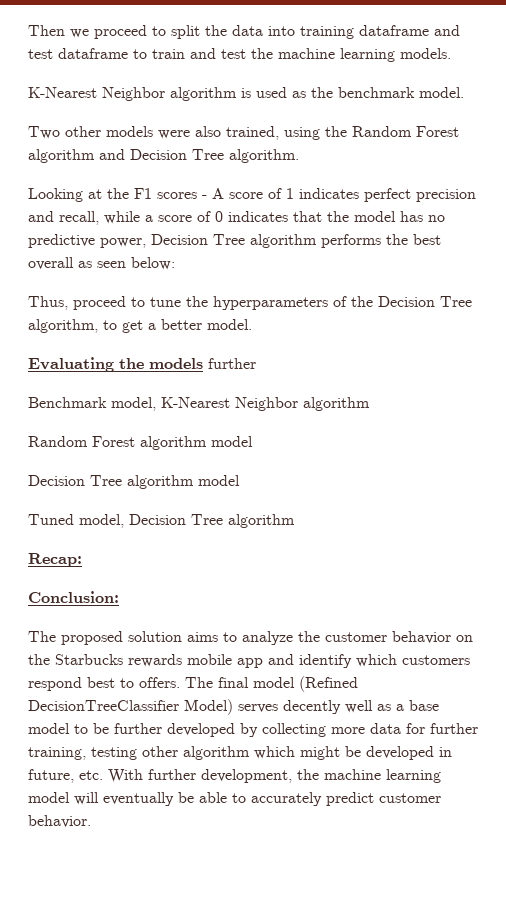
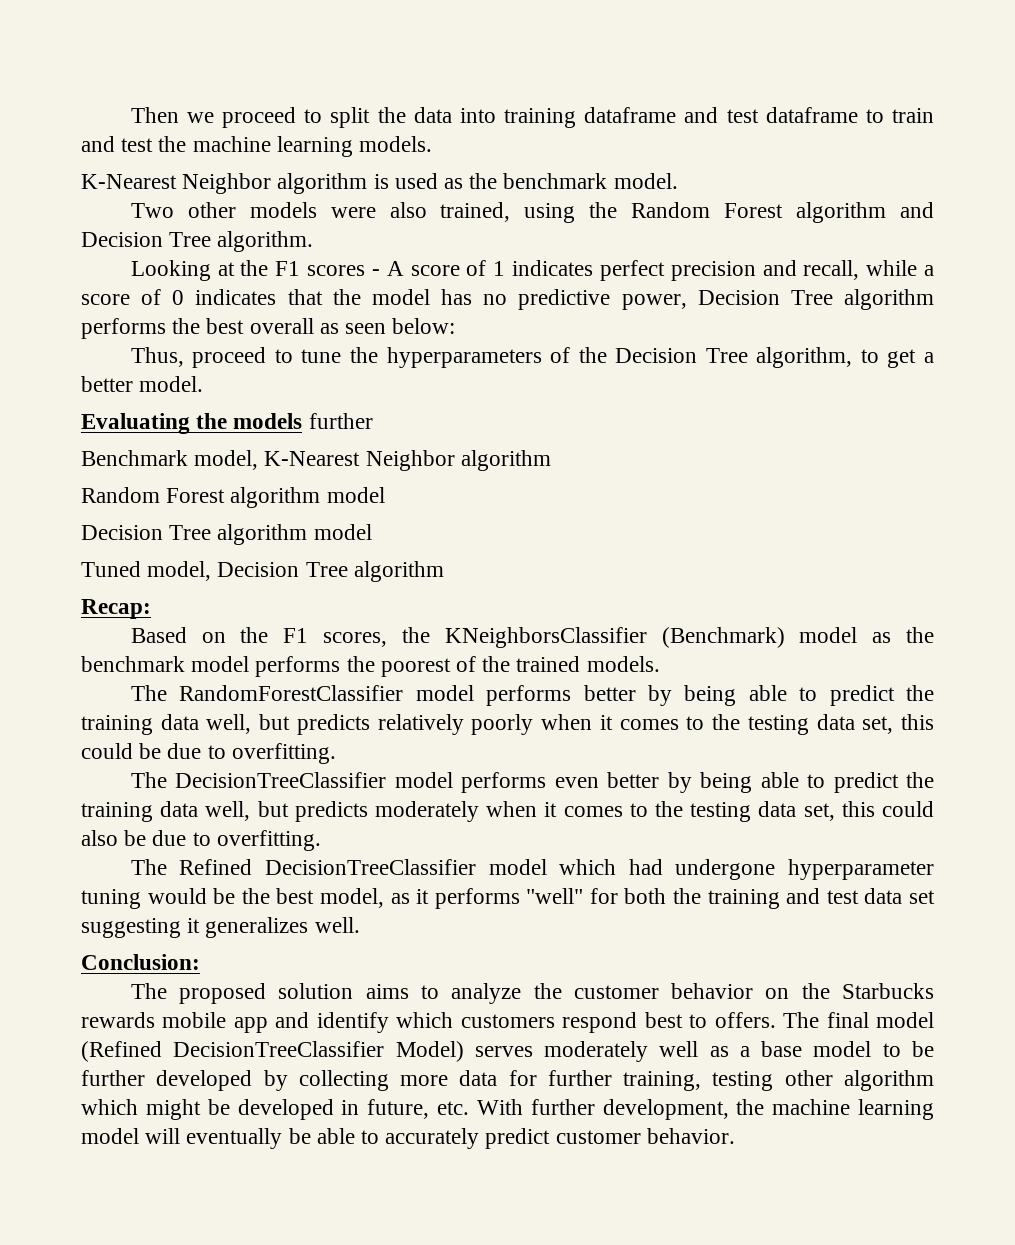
+ Based on the F1 scores, the KNeighborsClassifier (Benchmark) model as the benchmark model performs the poorest of the trained models.
+ The RandomForestClassifier model performs better by being able to predict the training data well, but predicts relatively poorly when it comes to the testing data set, this could be due to overfitting.
+ The DecisionTreeClassifier model performs even better by being able to predict the training data well, but predicts moderately when it comes to the testing data set, this could also be due to overfitting.
+ The Refined DecisionTreeClassifier model which had undergone hyperparameter tuning would be the best model, as it performs "well" for both the training and test data set suggesting it generalizes well.
- The final model (Refined DecisionTreeClassifier Model) serves decently well as a base model to be further developed by collecting more data for further training, testing other algorithm which might be developed in future, etc. With further development, the machine learning model will eventually be able to accurately predict customer behavior.
+ The final model (Refined DecisionTreeClassifier Model) serves moderately well as a base model to be further developed by collecting more data for further training, testing other algorithm which might be developed in future, etc. With further development, the machine learning model will eventually be able to accurately predict customer behavior.

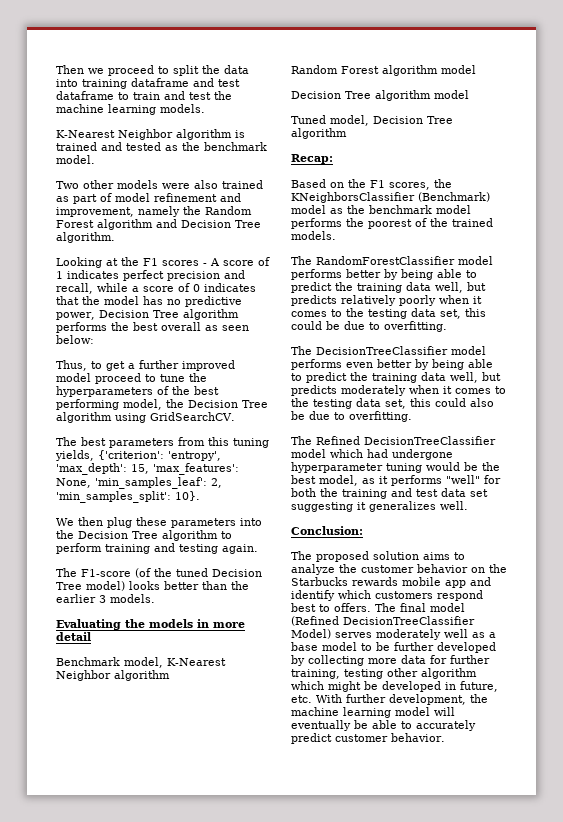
- K-Nearest Neighbor algorithm is used as the benchmark model.
+ K-Nearest Neighbor algorithm is trained and tested as the benchmark model.
- Two other models were also trained, using the Random Forest algorithm and Decision Tree algorithm.
+ Two other models were also trained as part of model refinement and improvement, namely the Random Forest algorithm and Decision Tree algorithm.
- Thus, proceed to tune the hyperparameters of the Decision Tree algorithm, to get a better model.
+ Thus, to get a further improved model proceed to tune the hyperparameters of the best performing model, the Decision Tree algorithm using GridSearchCV.
+ The best parameters from this tuning yields, {'criterion': 'entropy', 'max_depth': 15, 'max_features': None, 'min_samples_leaf': 2, 'min_samples_split': 10}.
+ We then plug these parameters into the Decision Tree algorithm to perform training and testing again.
+ The F1-score (of the tuned Decision Tree model) looks better than the earlier 3 models.
- Evaluating the models further
+ Evaluating the models in more detail

